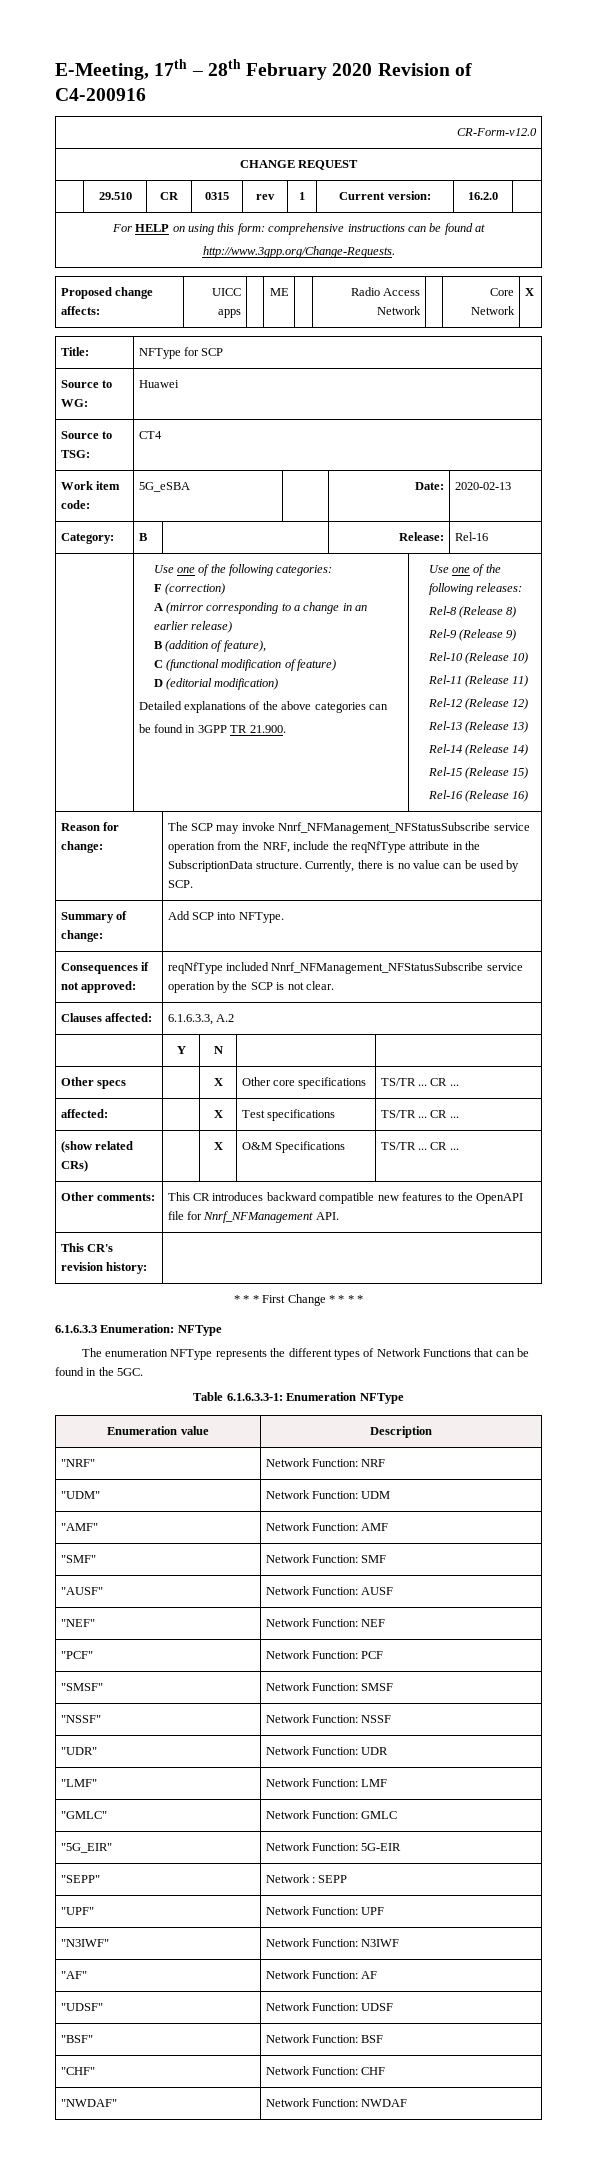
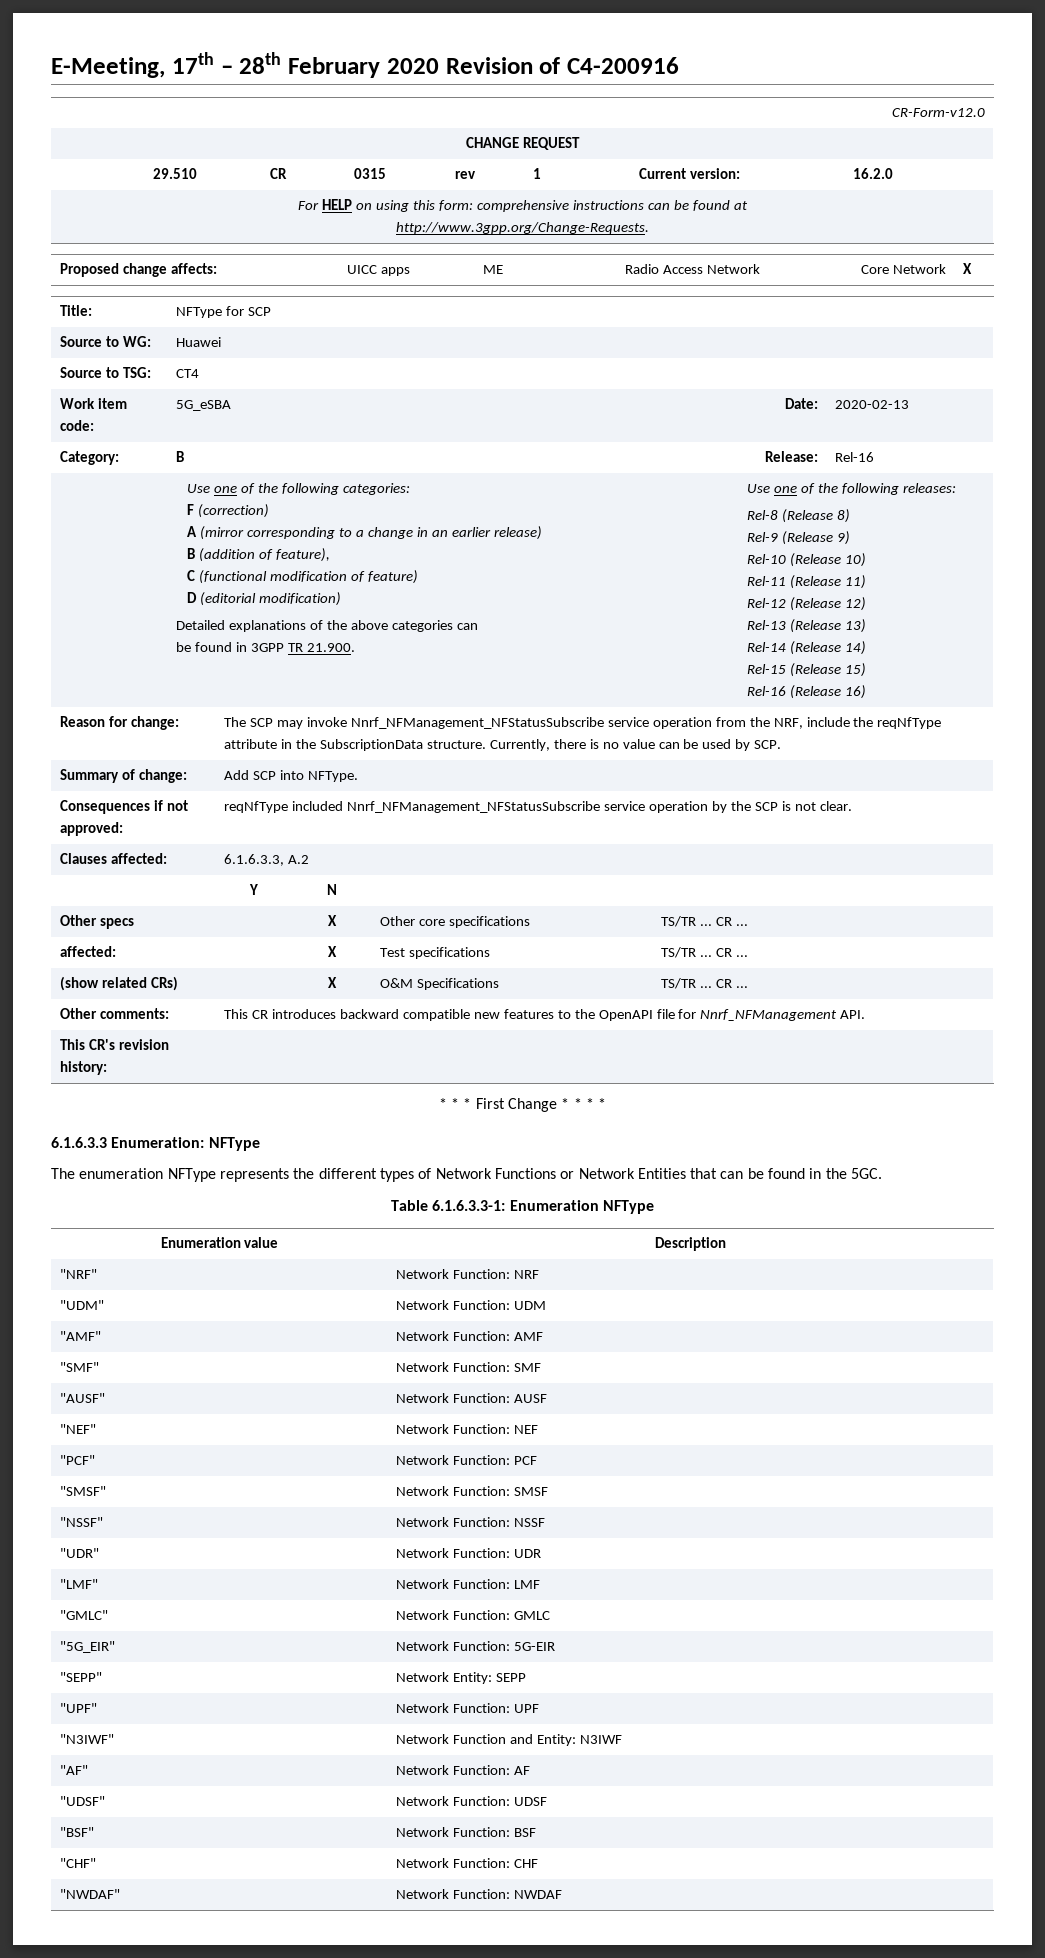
- The enumeration NFType represents the different types of Network Functions that can be found in the 5GC.
+ The enumeration NFType represents the different types of Network Functions or Network Entities that can be found in the 5GC.
- "SEPP" | Network : SEPP
+ "SEPP" | Network Entity: SEPP
- "N3IWF" | Network Function: N3IWF
+ "N3IWF" | Network Function and Entity: N3IWF

